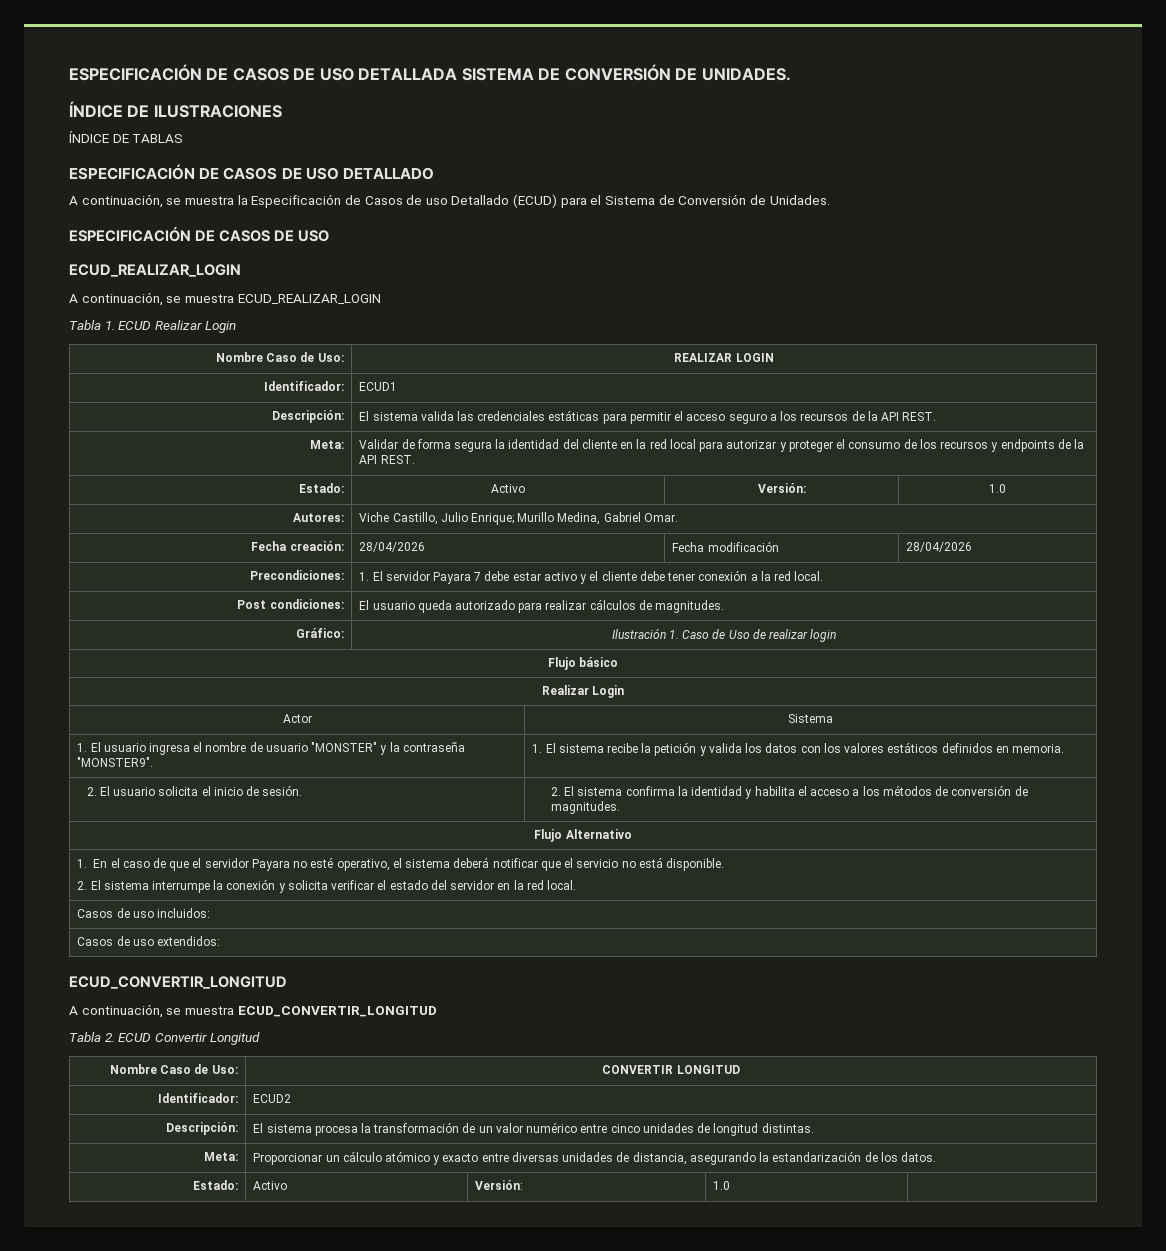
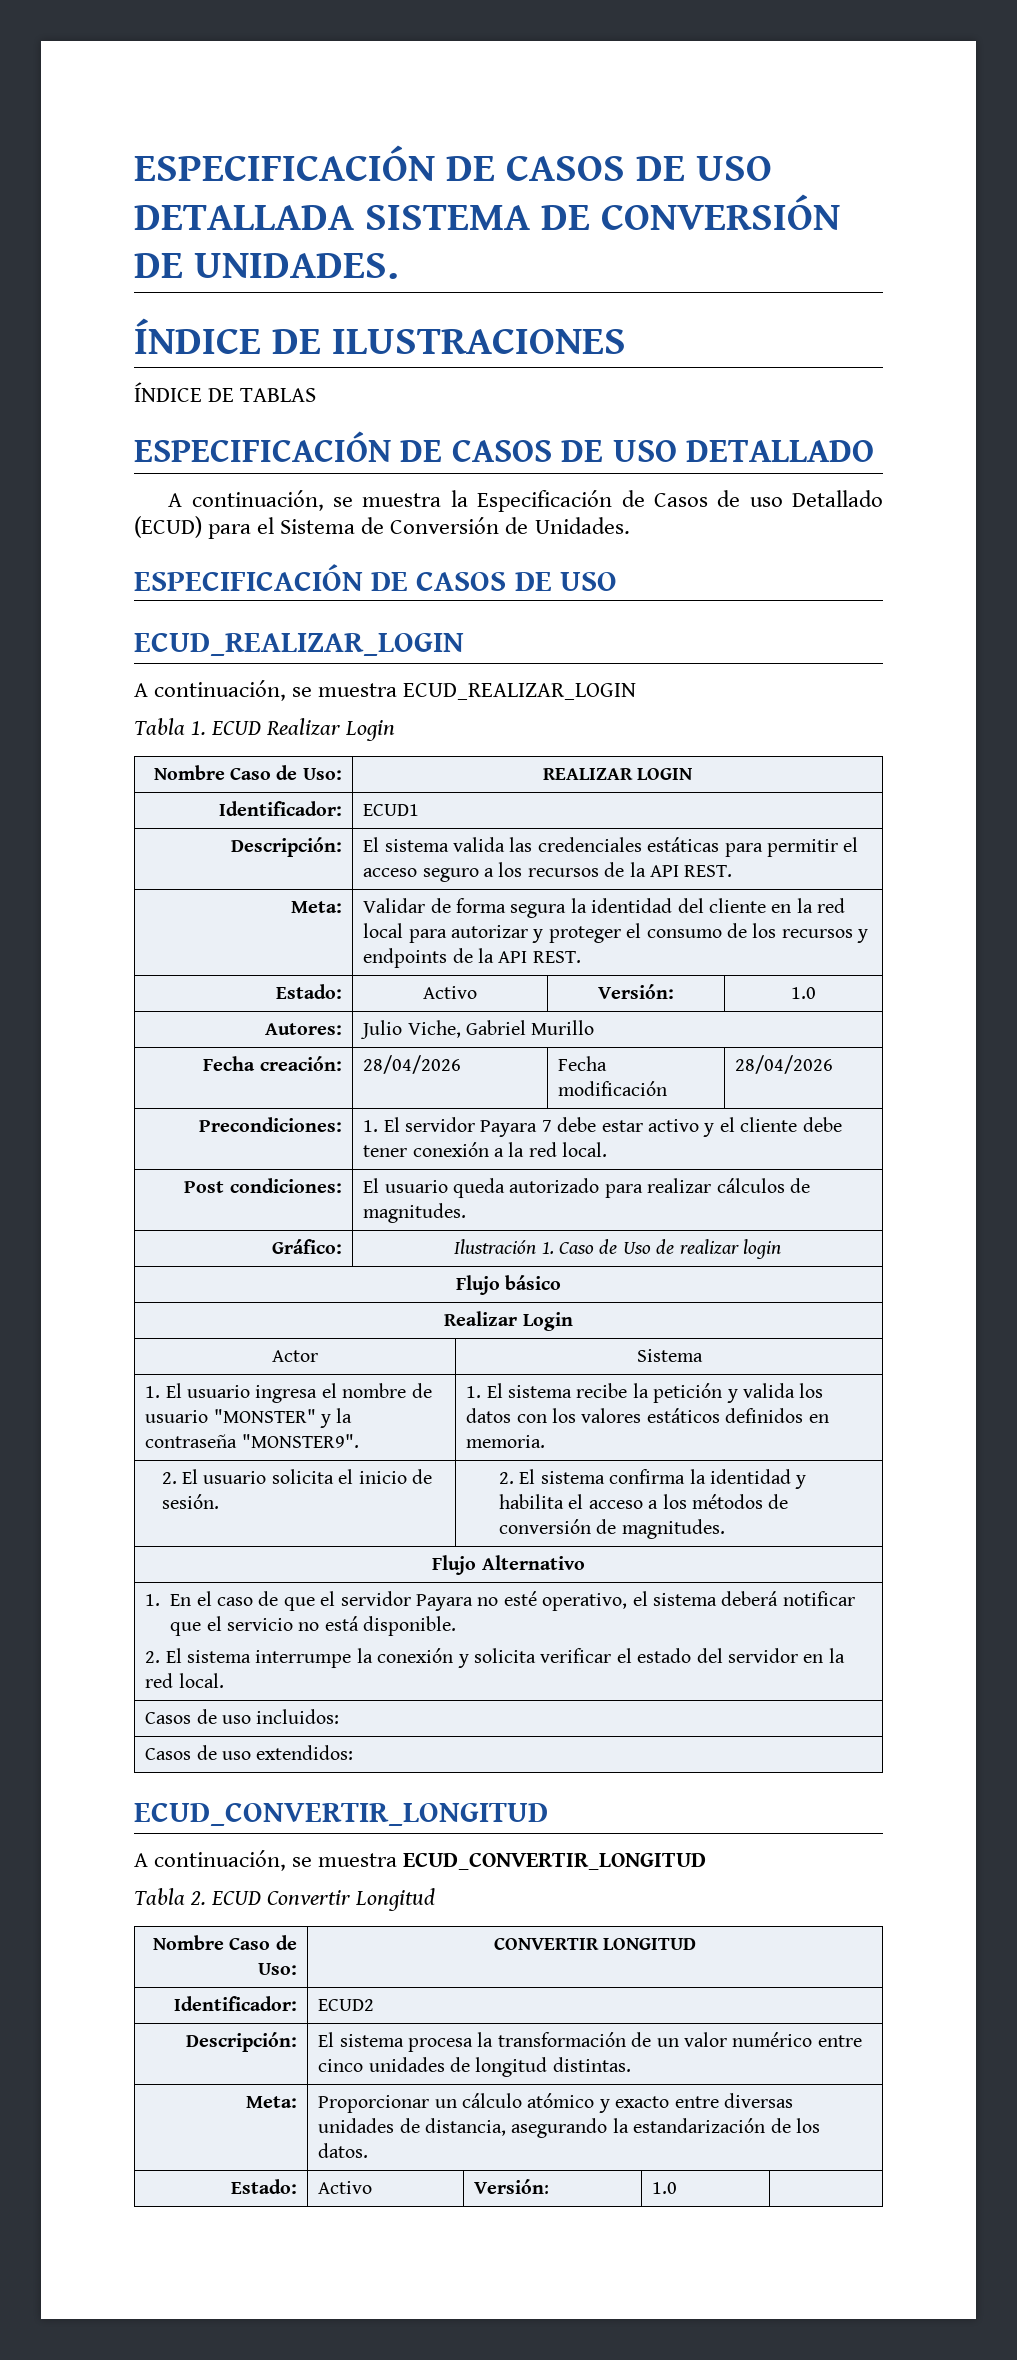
- Autores: | Viche Castillo, Julio Enrique; Murillo Medina, Gabriel Omar.
+ Autores: | Julio Viche, Gabriel Murillo

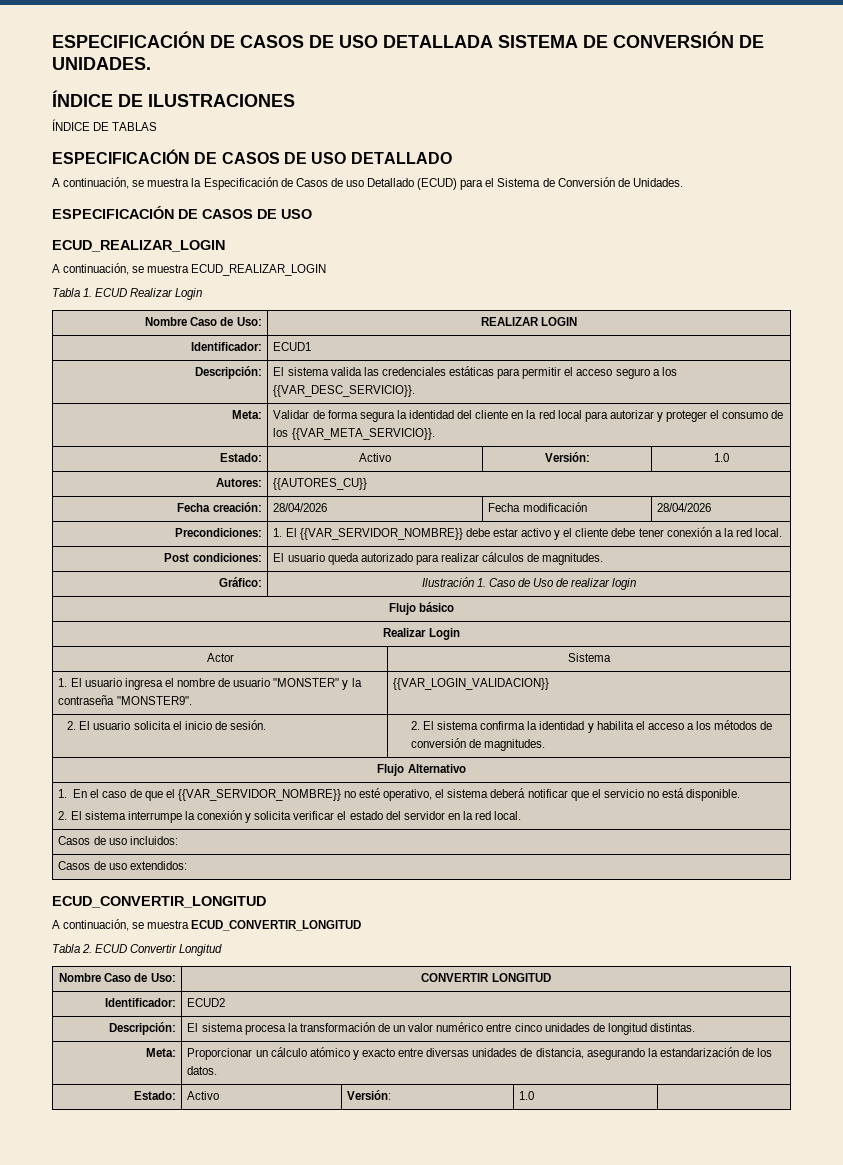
- Descripción: | El sistema valida las credenciales estáticas para permitir el acceso seguro a los recursos de la API REST.
+ Descripción: | El sistema valida las credenciales estáticas para permitir el acceso seguro a los {{VAR_DESC_SERVICIO}}.
- Meta: | Validar de forma segura la identidad del cliente en la red local para autorizar y proteger el consumo de los recursos y endpoints de la API REST.
+ Meta: | Validar de forma segura la identidad del cliente en la red local para autorizar y proteger el consumo de los {{VAR_META_SERVICIO}}.
- Autores: | Julio Viche, Gabriel Murillo
+ Autores: | {{AUTORES_CU}}
- Precondiciones: | 1. El servidor Payara 7 debe estar activo y el cliente debe tener conexión a la red local.
+ Precondiciones: | 1. El {{VAR_SERVIDOR_NOMBRE}} debe estar activo y el cliente debe tener conexión a la red local.
- 1. El usuario ingresa el nombre de usuario "MONSTER" y la contraseña "MONSTER9". | 1. El sistema recibe la petición y valida los datos con los valores estáticos definidos en memoria.
+ 1. El usuario ingresa el nombre de usuario "MONSTER" y la contraseña "MONSTER9". | {{VAR_LOGIN_VALIDACION}}
- 1. En el caso de que el servidor Payara no esté operativo, el sistema deberá notificar que el servicio no está disponible.
+ 1. En el caso de que el {{VAR_SERVIDOR_NOMBRE}} no esté operativo, el sistema deberá notificar que el servicio no está disponible.

